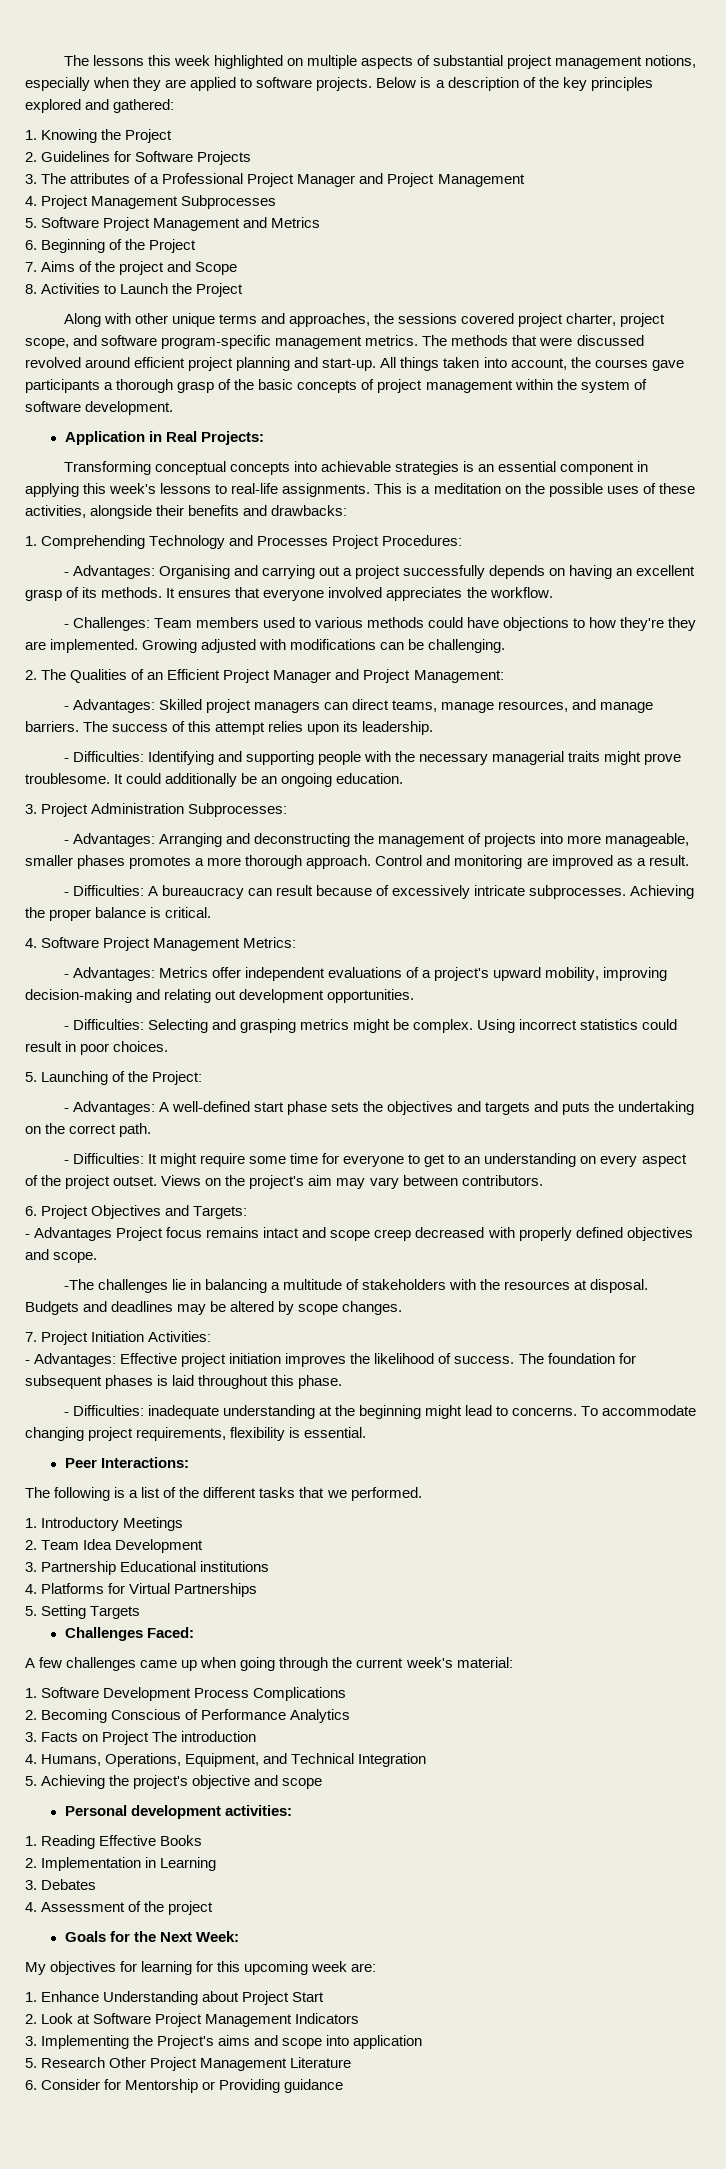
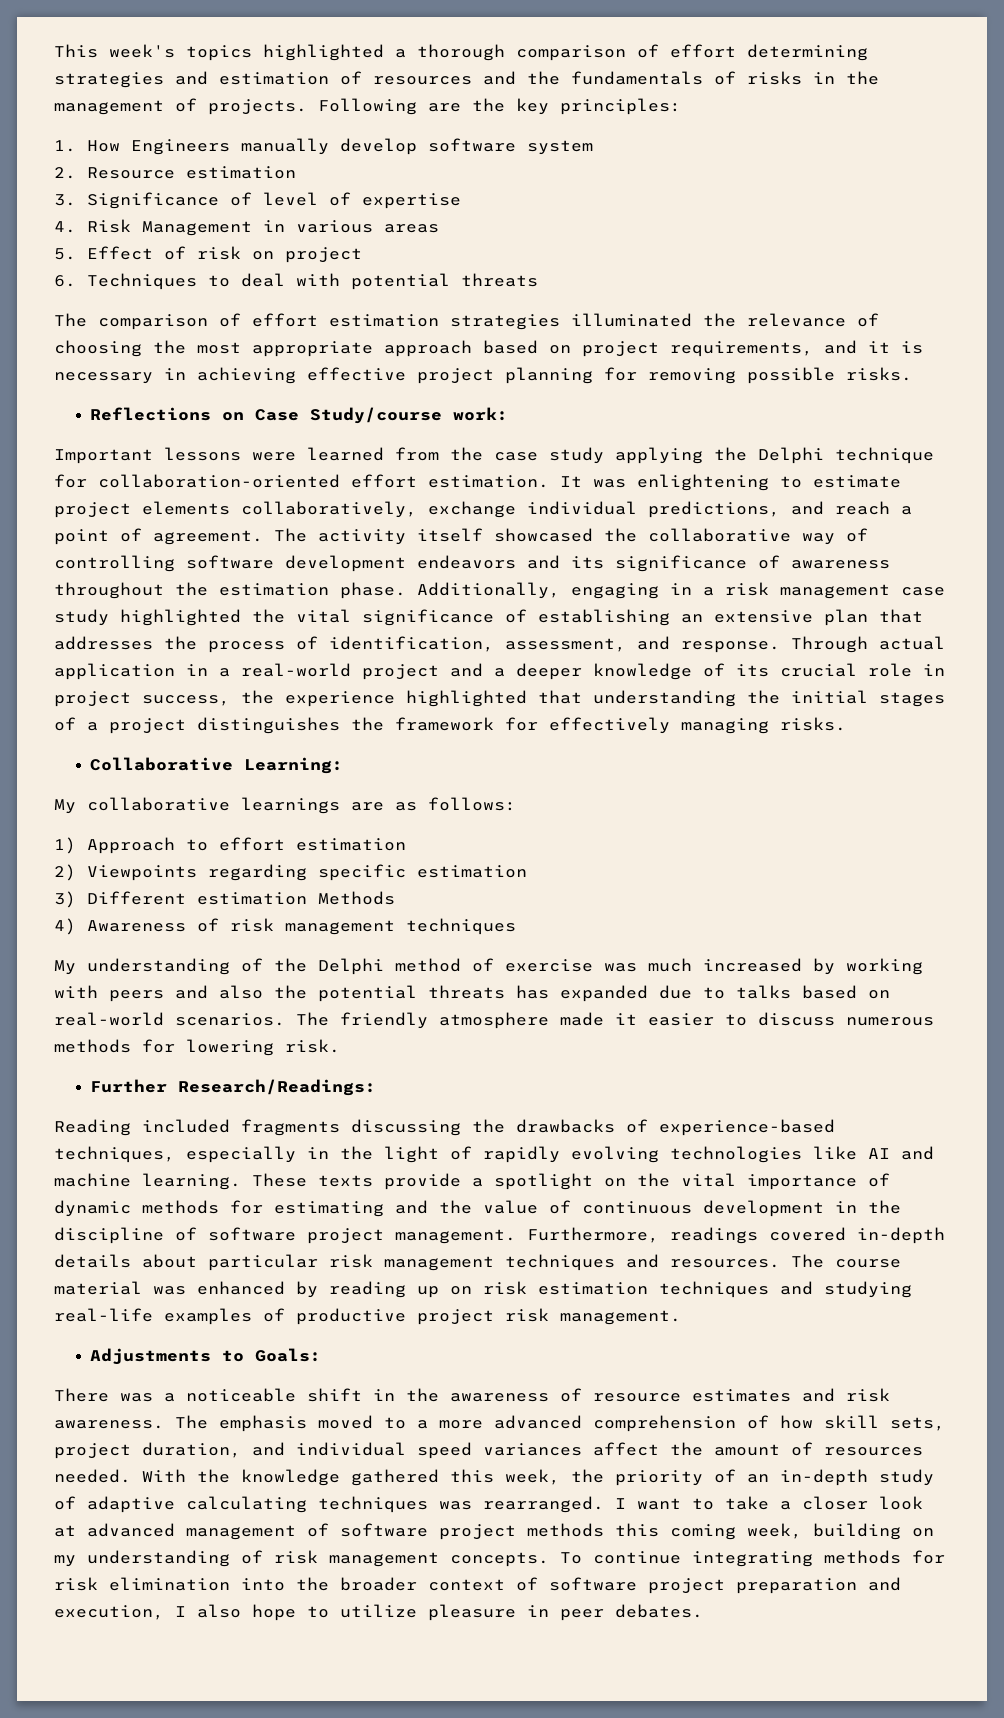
- The lessons this week highlighted on multiple aspects of substantial project management notions, especially when they are applied to software projects. Below is a description of the key principles explored and gathered:
- 1. Knowing the Project
- 2. Guidelines for Software Projects
- 3. The attributes of a Professional Project Manager and Project Management
- 4. Project Management Subprocesses
- 5. Software Project Management and Metrics
- 6. Beginning of the Project
- 7. Aims of the project and Scope
- 8. Activities to Launch the Project
- Along with other unique terms and approaches, the sessions covered project charter, project scope, and software program-specific management metrics. The methods that were discussed revolved around efficient project planning and start-up. All things taken into account, the courses gave participants a thorough grasp of the basic concepts of project management within the system of software development.
- Application in Real Projects:
- Transforming conceptual concepts into achievable strategies is an essential component in applying this week's lessons to real-life assignments. This is a meditation on the possible uses of these activities, alongside their benefits and drawbacks:
- 1. Comprehending Technology and Processes Project Procedures:
- - Advantages: Organising and carrying out a project successfully depends on having an excellent grasp of its methods. It ensures that everyone involved appreciates the workflow.
- - Challenges: Team members used to various methods could have objections to how they're they are implemented. Growing adjusted with modifications can be challenging.
- 2. The Qualities of an Efficient Project Manager and Project Management:
- - Advantages: Skilled project managers can direct teams, manage resources, and manage barriers. The success of this attempt relies upon its leadership.
- - Difficulties: Identifying and supporting people with the necessary managerial traits might prove troublesome. It could additionally be an ongoing education.
- 3. Project Administration Subprocesses:
- - Advantages: Arranging and deconstructing the management of projects into more manageable, smaller phases promotes a more thorough approach. Control and monitoring are improved as a result.
- - Difficulties: A bureaucracy can result because of excessively intricate subprocesses. Achieving the proper balance is critical.
- 4. Software Project Management Metrics:
- - Advantages: Metrics offer independent evaluations of a project's upward mobility, improving decision-making and relating out development opportunities.
- - Difficulties: Selecting and grasping metrics might be complex. Using incorrect statistics could result in poor choices.
- 5. Launching of the Project:
- - Advantages: A well-defined start phase sets the objectives and targets and puts the undertaking on the correct path.
- - Difficulties: It might require some time for everyone to get to an understanding on every aspect of the project outset. Views on the project's aim may vary between contributors.
- 6. Project Objectives and Targets:
- - Advantages Project focus remains intact and scope creep decreased with properly defined objectives and scope.
- -The challenges lie in balancing a multitude of stakeholders with the resources at disposal. Budgets and deadlines may be altered by scope changes.
- 7. Project Initiation Activities:
- - Advantages: Effective project initiation improves the likelihood of success. The foundation for subsequent phases is laid throughout this phase.
- - Difficulties: inadequate understanding at the beginning might lead to concerns. To accommodate changing project requirements, flexibility is essential.
- Peer Interactions:
- The following is a list of the different tasks that we performed.
- 1. Introductory Meetings
- 2. Team Idea Development
- 3. Partnership Educational institutions
- 4. Platforms for Virtual Partnerships
- 5. Setting Targets
- Challenges Faced:
- A few challenges came up when going through the current week's material:
- 1. Software Development Process Complications
- 2. Becoming Conscious of Performance Analytics
- 3. Facts on Project The introduction
- 4. Humans, Operations, Equipment, and Technical Integration
- 5. Achieving the project's objective and scope
- Personal development activities:
- 1. Reading Effective Books
- 2. Implementation in Learning
- 3. Debates
- 4. Assessment of the project
- Goals for the Next Week:
- My objectives for learning for this upcoming week are:
- 1. Enhance Understanding about Project Start
- 2. Look at Software Project Management Indicators
- 3. Implementing the Project's aims and scope into application
- 5. Research Other Project Management Literature
- 6. Consider for Mentorship or Providing guidance
+ This week's topics highlighted a thorough comparison of effort determining strategies and estimation of resources and the fundamentals of risks in the management of projects. Following are the key principles:
+ 1. How Engineers manually develop software system
+ 2. Resource estimation
+ 3. Significance of level of expertise
+ 4. Risk Management in various areas
+ 5. Effect of risk on project
+ 6. Techniques to deal with potential threats
+ The comparison of effort estimation strategies illuminated the relevance of choosing the most appropriate approach based on project requirements, and it is necessary in achieving effective project planning for removing possible risks.
+ Reflections on Case Study/course work:
+ Important lessons were learned from the case study applying the Delphi technique for collaboration-oriented effort estimation. It was enlightening to estimate project elements collaboratively, exchange individual predictions, and reach a point of agreement. The activity itself showcased the collaborative way of controlling software development endeavors and its significance of awareness throughout the estimation phase. Additionally, engaging in a risk management case study highlighted the vital significance of establishing an extensive plan that addresses the process of identification, assessment, and response. Through actual application in a real-world project and a deeper knowledge of its crucial role in project success, the experience highlighted that understanding the initial stages of a project distinguishes the framework for effectively managing risks.
+ Collaborative Learning:
+ My collaborative learnings are as follows:
+ 1) Approach to effort estimation
+ 2) Viewpoints regarding specific estimation
+ 3) Different estimation Methods
+ 4) Awareness of risk management techniques
+ My understanding of the Delphi method of exercise was much increased by working with peers and also the potential threats has expanded due to talks based on real-world scenarios. The friendly atmosphere made it easier to discuss numerous methods for lowering risk.
+ Further Research/Readings:
+ Reading included fragments discussing the drawbacks of experience-based techniques, especially in the light of rapidly evolving technologies like AI and machine learning. These texts provide a spotlight on the vital importance of dynamic methods for estimating and the value of continuous development in the discipline of software project management. Furthermore, readings covered in-depth details about particular risk management techniques and resources. The course material was enhanced by reading up on risk estimation techniques and studying real-life examples of productive project risk management.
+ Adjustments to Goals:
+ There was a noticeable shift in the awareness of resource estimates and risk awareness. The emphasis moved to a more advanced comprehension of how skill sets, project duration, and individual speed variances affect the amount of resources needed. With the knowledge gathered this week, the priority of an in-depth study of adaptive calculating techniques was rearranged. I want to take a closer look at advanced management of software project methods this coming week, building on my understanding of risk management concepts. To continue integrating methods for risk elimination into the broader context of software project preparation and execution, I also hope to utilize pleasure in peer debates.

